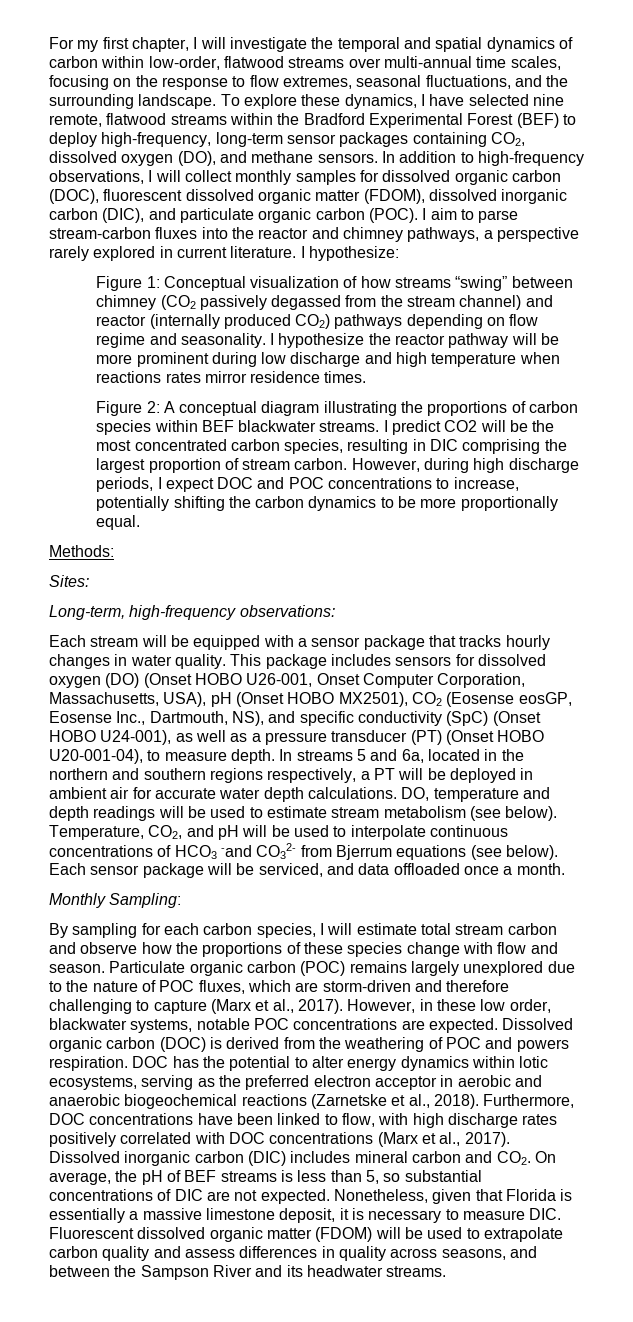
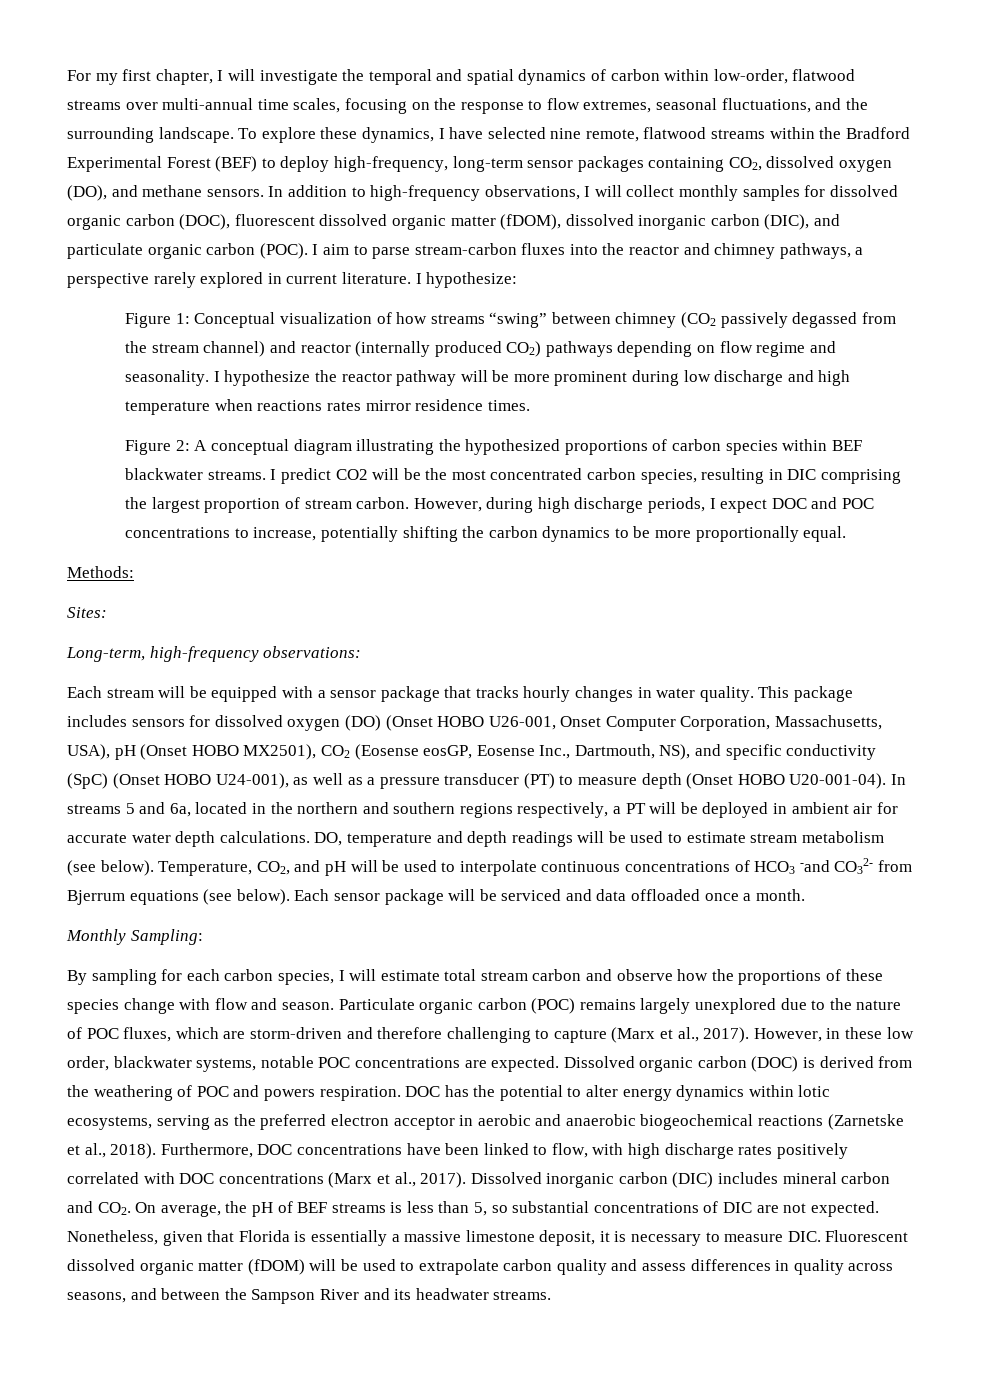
- In addition to high-frequency observations, I will collect monthly samples for dissolved organic carbon (DOC), fluorescent dissolved organic matter (FDOM), dissolved inorganic carbon (DIC), and particulate organic carbon (POC).
+ In addition to high-frequency observations, I will collect monthly samples for dissolved organic carbon (DOC), fluorescent dissolved organic matter (fDOM), dissolved inorganic carbon (DIC), and particulate organic carbon (POC).
- Figure 2: A conceptual diagram illustrating the proportions of carbon species within BEF blackwater streams.
+ Figure 2: A conceptual diagram illustrating the hypothesized proportions of carbon species within BEF blackwater streams.
- This package includes sensors for dissolved oxygen (DO) (Onset HOBO U26-001, Onset Computer Corporation, Massachusetts, USA), pH (Onset HOBO MX2501), CO2 (Eosense eosGP, Eosense Inc., Dartmouth, NS), and specific conductivity (SpC) (Onset HOBO U24-001), as well as a pressure transducer (PT) (Onset HOBO U20-001-04), to measure depth.
+ This package includes sensors for dissolved oxygen (DO) (Onset HOBO U26-001, Onset Computer Corporation, Massachusetts, USA), pH (Onset HOBO MX2501), CO2 (Eosense eosGP, Eosense Inc., Dartmouth, NS), and specific conductivity (SpC) (Onset HOBO U24-001), as well as a pressure transducer (PT) to measure depth (Onset HOBO U20-001-04).
- Each sensor package will be serviced, and data offloaded once a month.
+ Each sensor package will be serviced and data offloaded once a month.
- Nonetheless, given that Florida is essentially a massive limestone deposit, it is necessary to measure DIC. Fluorescent dissolved organic matter (FDOM) will be used to extrapolate carbon quality and assess differences in quality across seasons, and between the Sampson River and its headwater streams.
+ Nonetheless, given that Florida is essentially a massive limestone deposit, it is necessary to measure DIC. Fluorescent dissolved organic matter (fDOM) will be used to extrapolate carbon quality and assess differences in quality across seasons, and between the Sampson River and its headwater streams.

